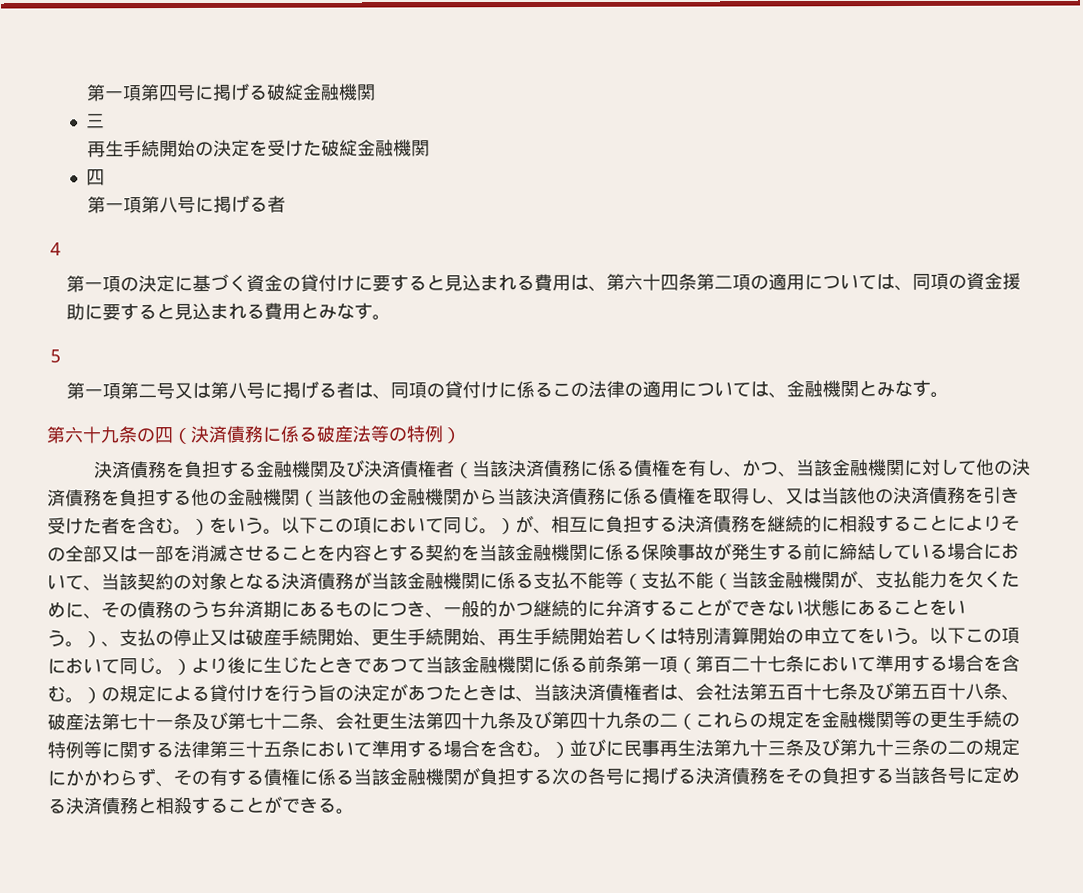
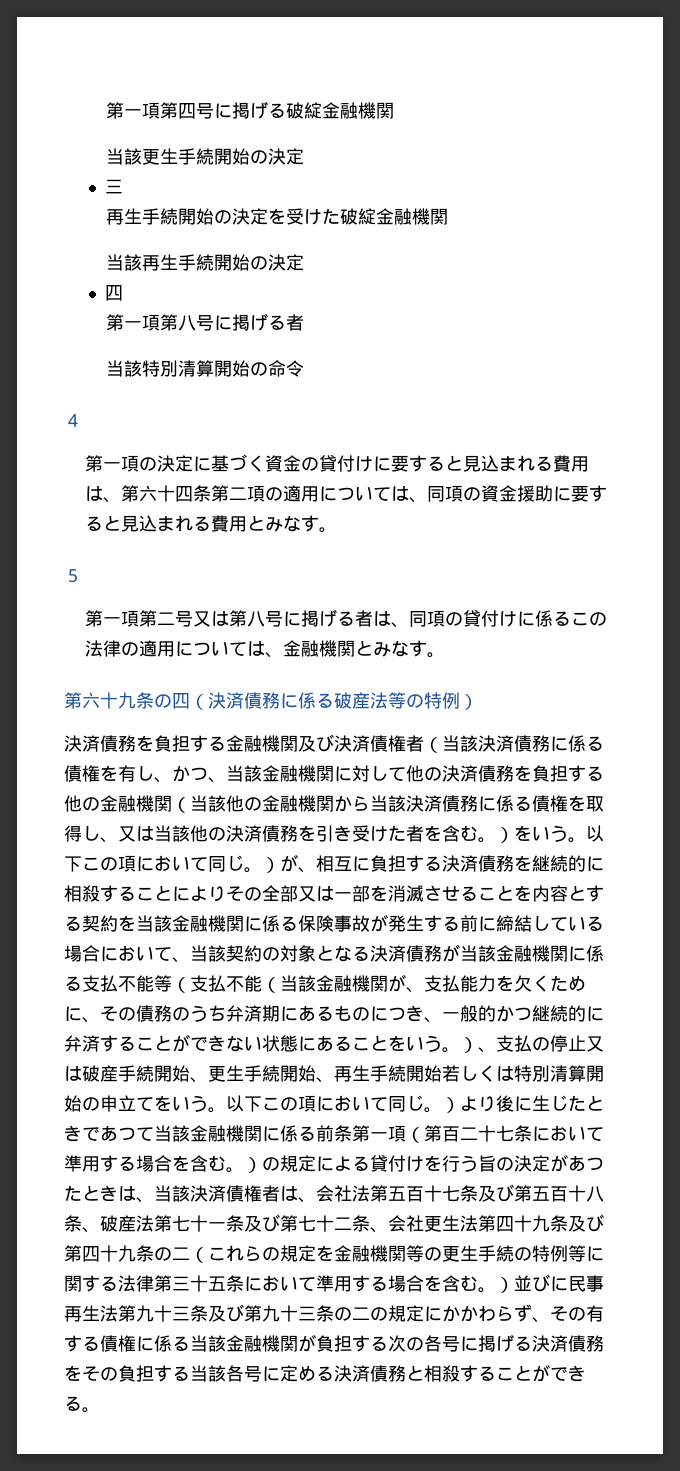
+ 当該更生手続開始の決定
+ 当該再生手続開始の決定
+ 当該特別清算開始の命令

